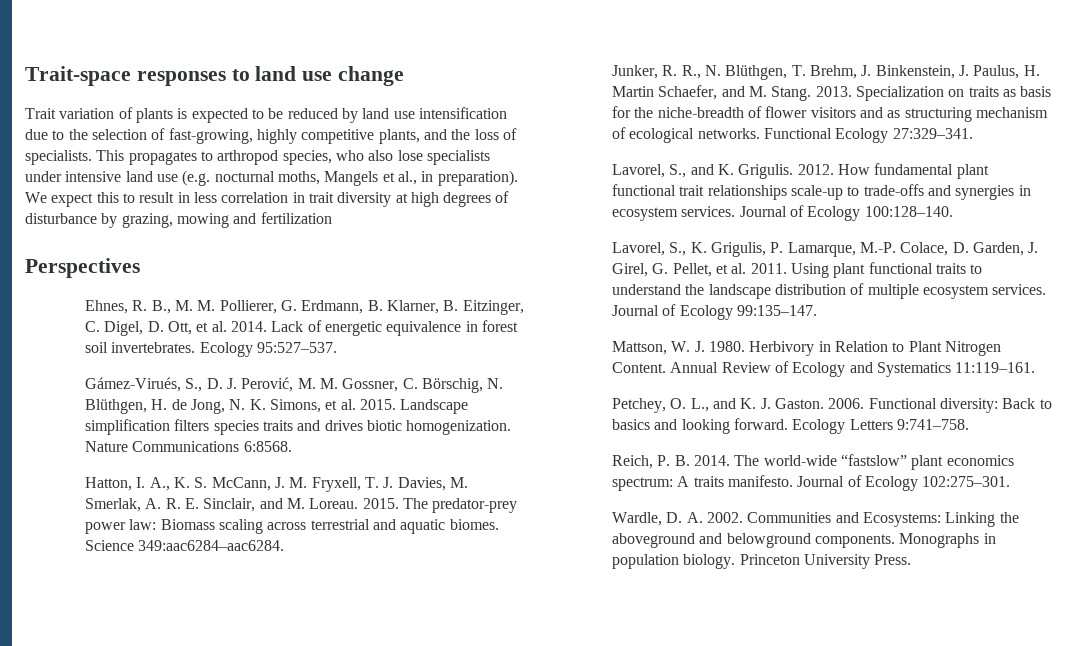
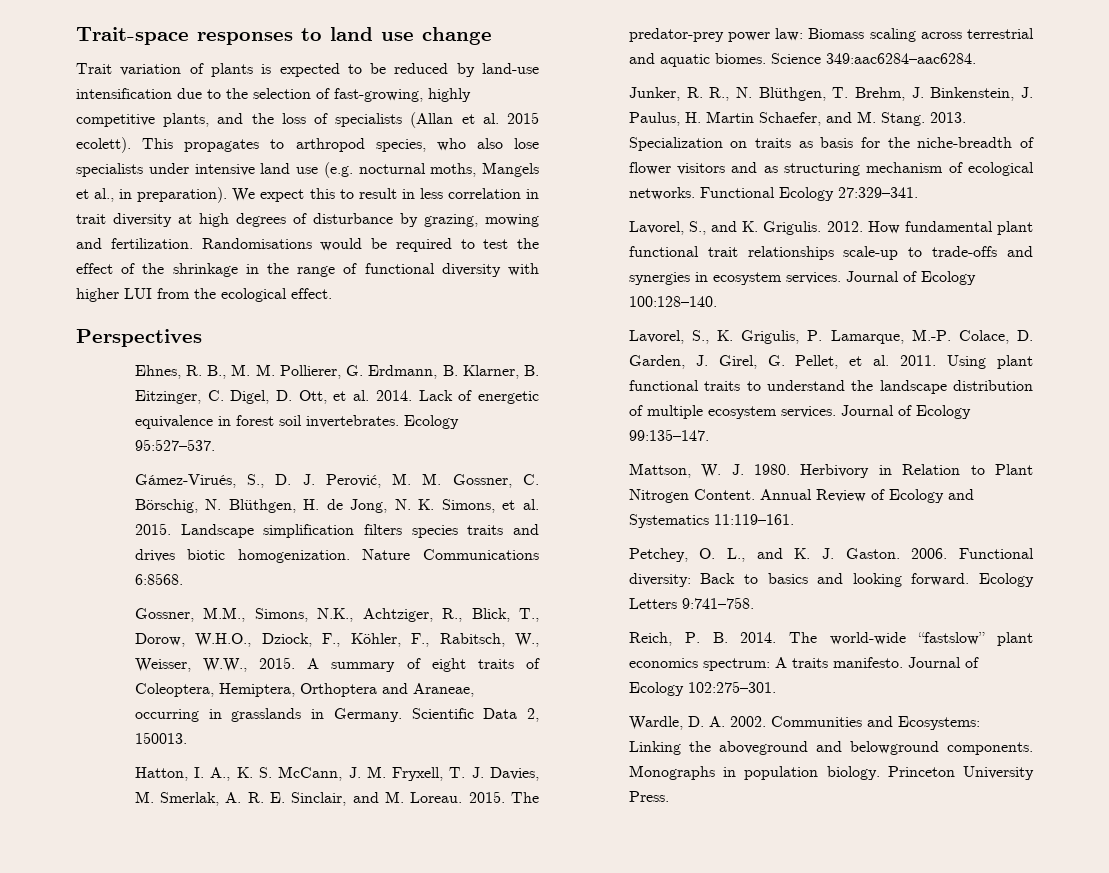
- Trait variation of plants is expected to be reduced by land use intensification due to the selection of fast-growing, highly competitive plants, and the loss of specialists.
+ Trait variation of plants is expected to be reduced by land-use intensification due to the selection of fast-growing, highly competitive plants, and the loss of specialists (Allan et al. 2015 ecolett).
- We expect this to result in less correlation in trait diversity at high degrees of disturbance by grazing, mowing and fertilization
+ We expect this to result in less correlation in trait diversity at high degrees of disturbance by grazing, mowing and fertilization. Randomisations would be required to test the effect of the shrinkage in the range of functional diversity with higher LUI from the ecological effect.
+ Gossner, M.M., Simons, N.K., Achtziger, R., Blick, T., Dorow, W.H.O., Dziock, F., Köhler, F., Rabitsch, W., Weisser, W.W., 2015. A summary of eight traits of Coleoptera, Hemiptera, Orthoptera and Araneae, occurring in grasslands in Germany. Scientific Data 2, 150013.

